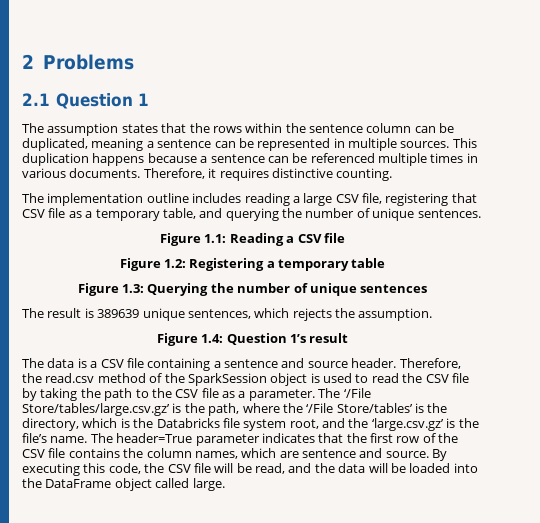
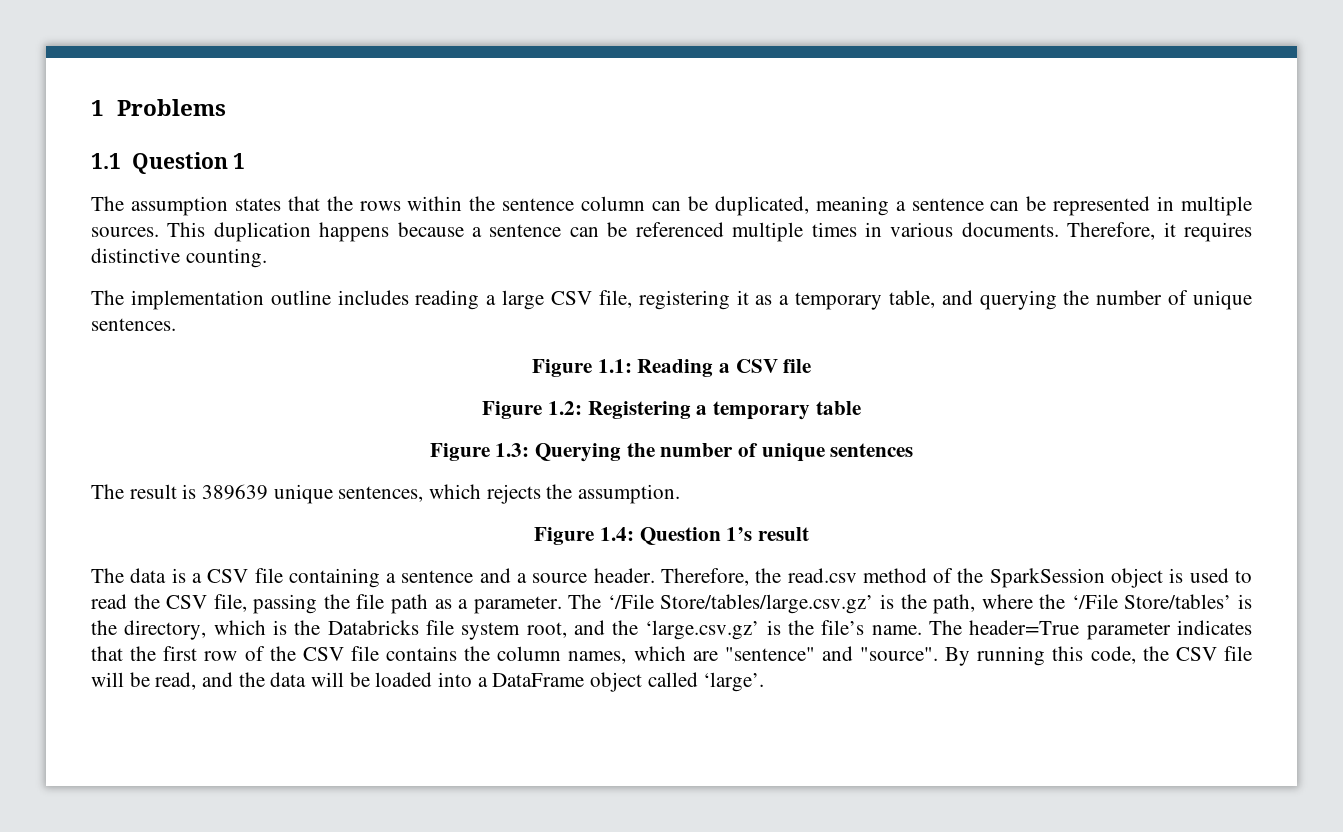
- 2 Problems
+ 1 Problems
- 2.1 Question 1
+ 1.1 Question 1
- The implementation outline includes reading a large CSV file, registering that CSV file as a temporary table, and querying the number of unique sentences.
+ The implementation outline includes reading a large CSV file, registering it as a temporary table, and querying the number of unique sentences.
- The data is a CSV file containing a sentence and source header.
+ The data is a CSV file containing a sentence and a source header.
- Therefore, the read.csv method of the SparkSession object is used to read the CSV file by taking the path to the CSV file as a parameter.
+ Therefore, the read.csv method of the SparkSession object is used to read the CSV file, passing the file path as a parameter.
- The header=True parameter indicates that the first row of the CSV file contains the column names, which are sentence and source. By executing this code, the CSV file will be read, and the data will be loaded into the DataFrame object called large.
+ The header=True parameter indicates that the first row of the CSV file contains the column names, which are "sentence" and "source". By running this code, the CSV file will be read, and the data will be loaded into a DataFrame object called ‘large’.

